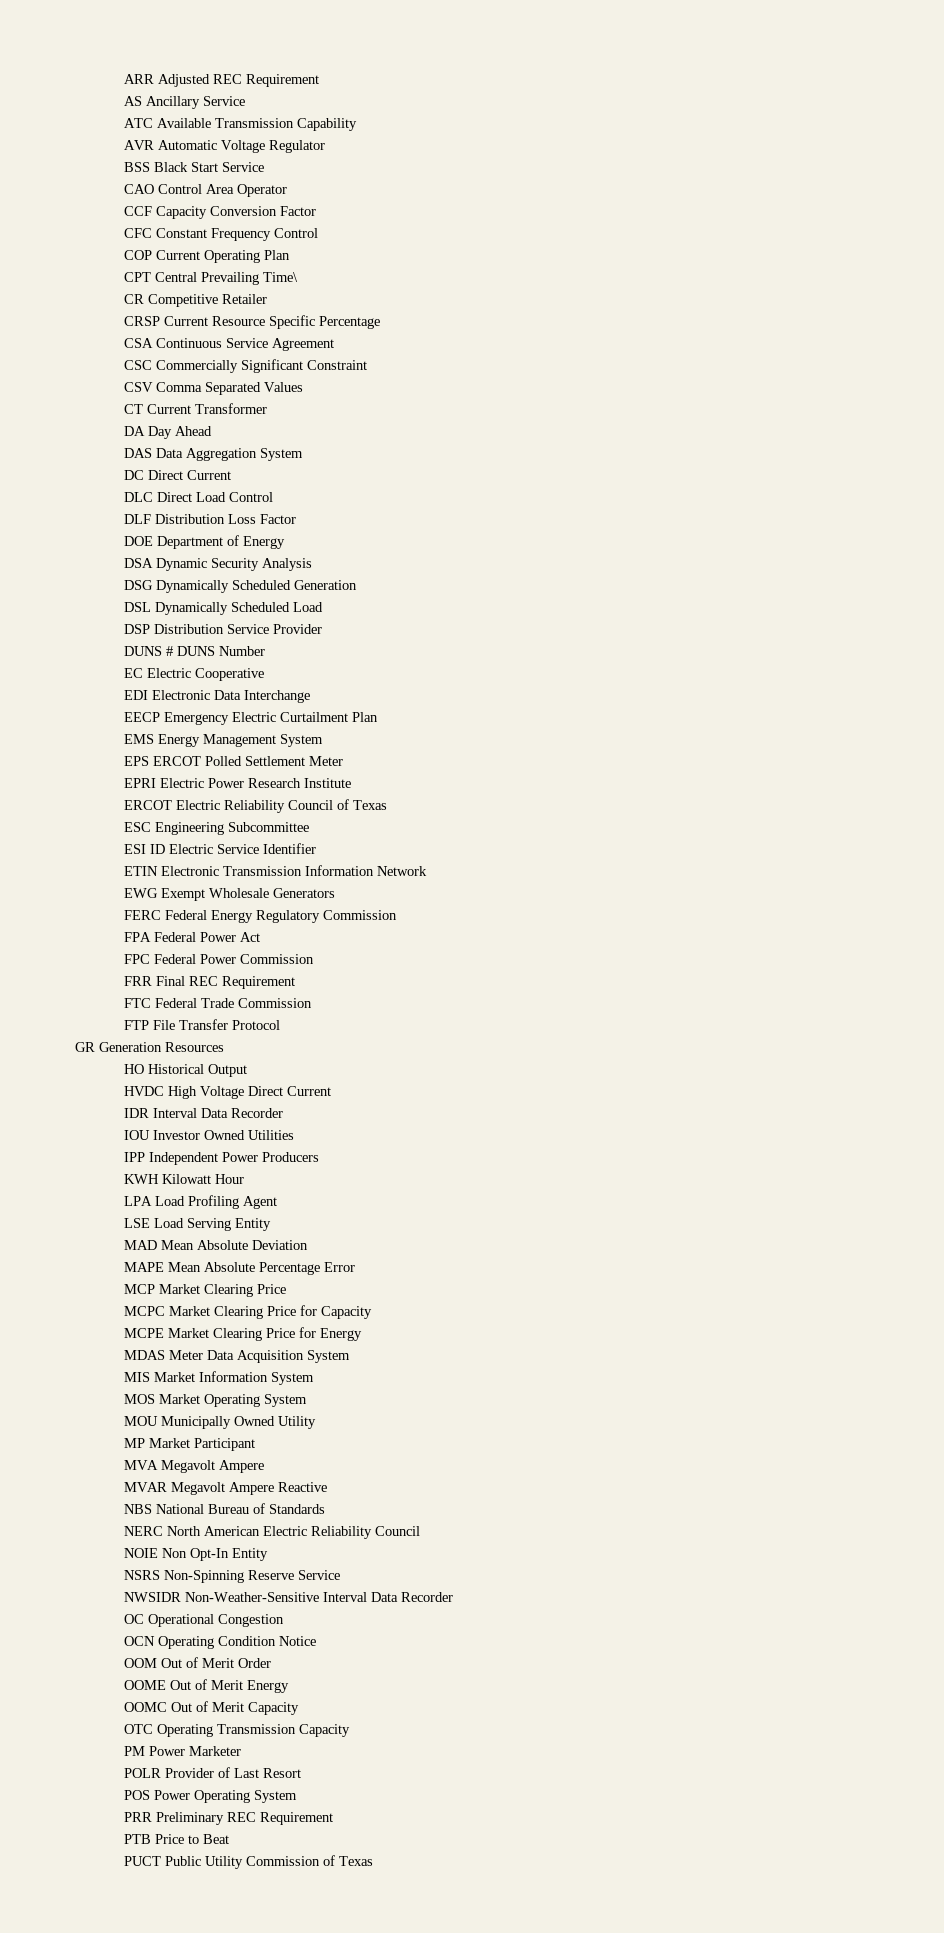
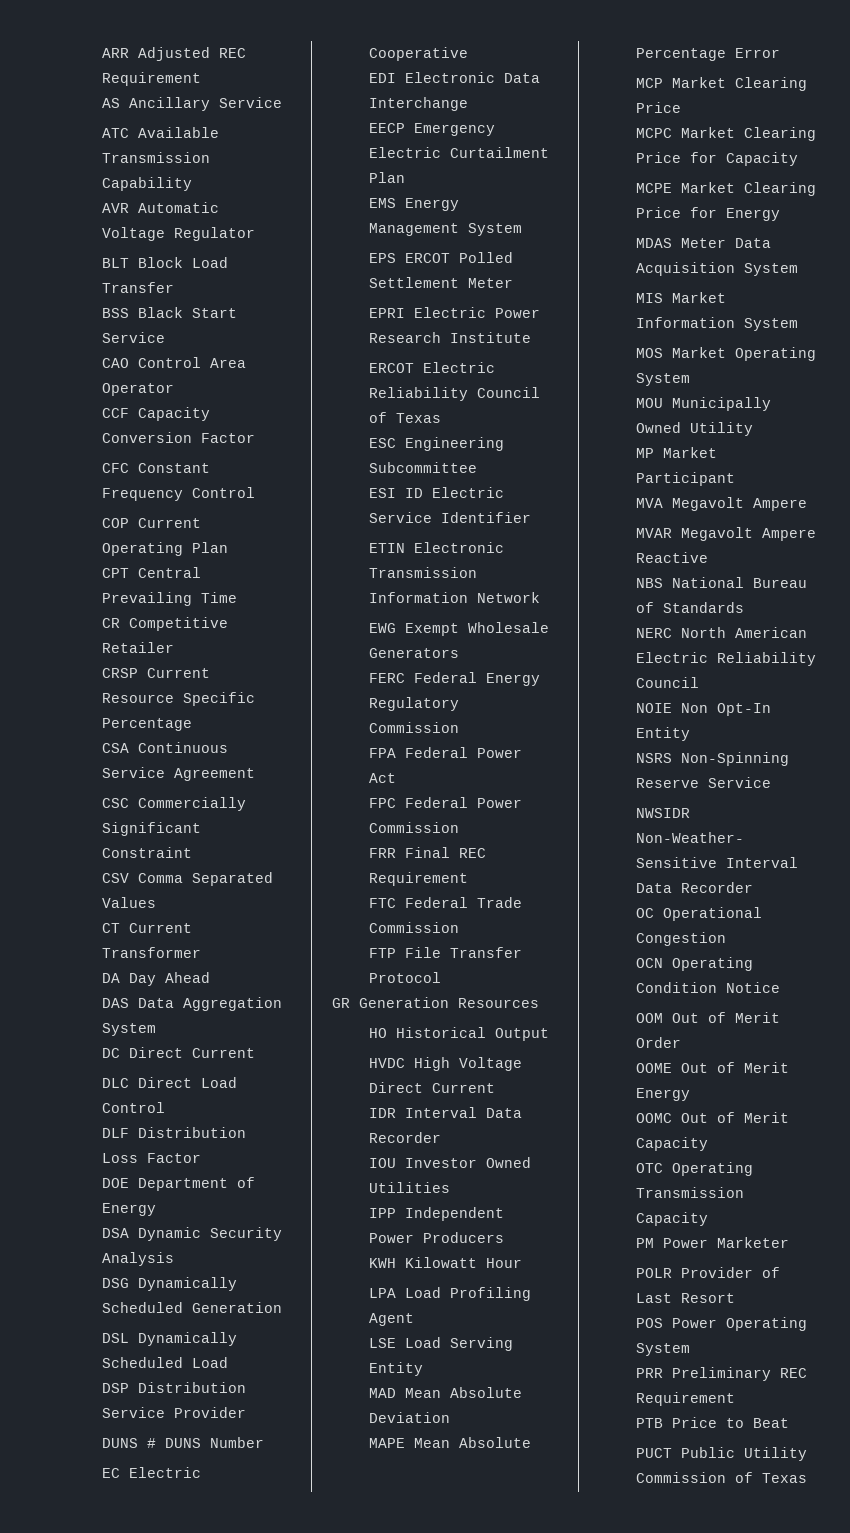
+ BLT Block Load Transfer
- CPT Central Prevailing Time\
+ CPT Central Prevailing Time

